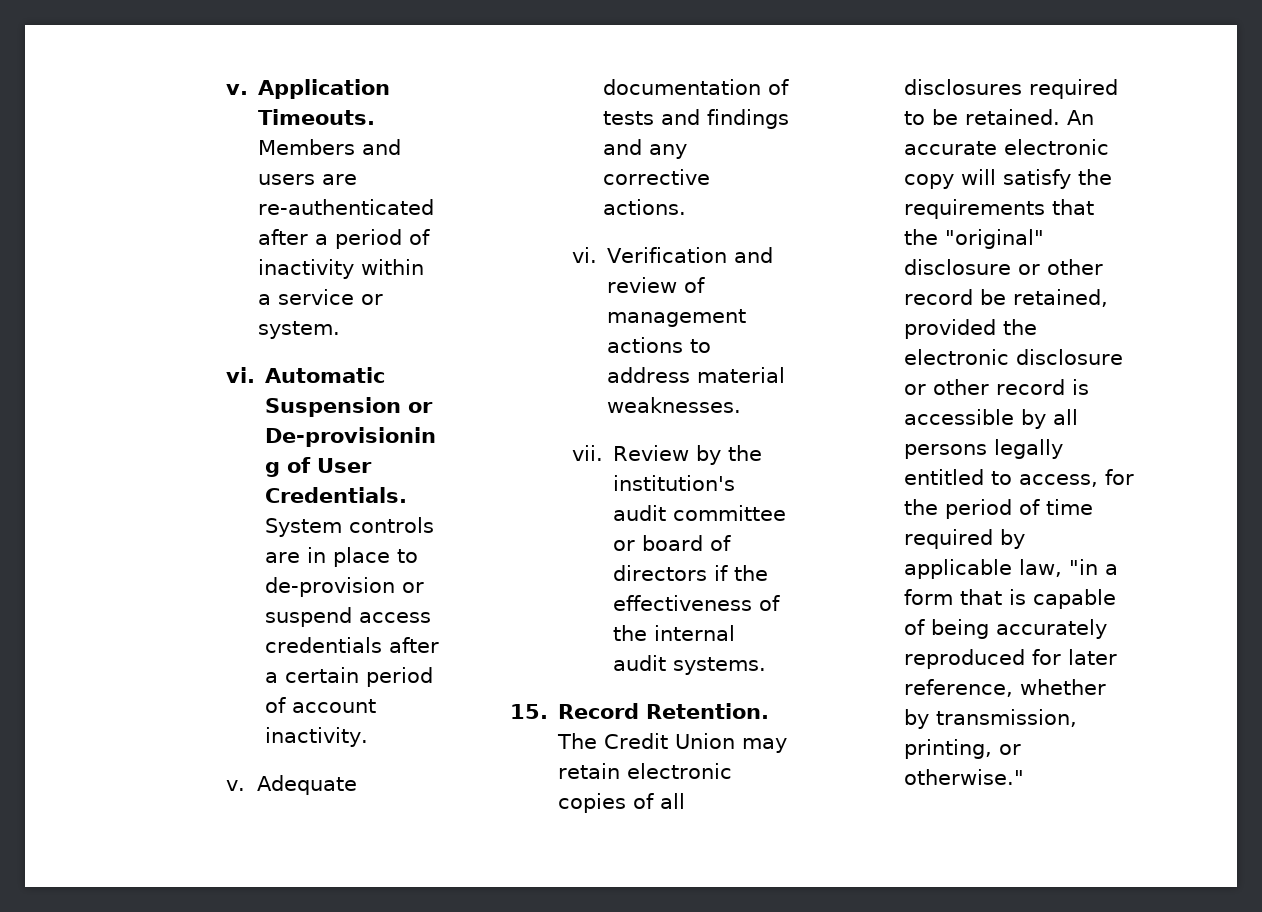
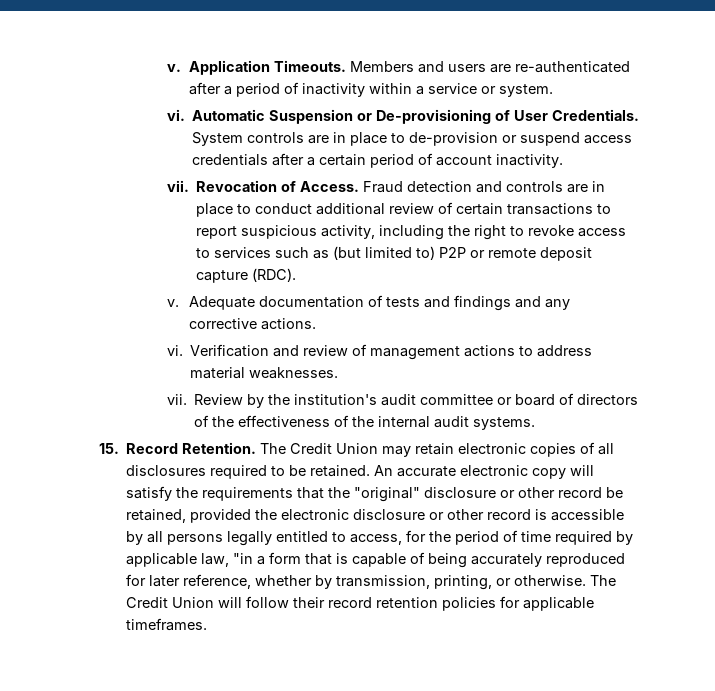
+ vii. Revocation of Access. Fraud detection and controls are in place to conduct additional review of certain transactions to report suspicious activity, including the right to revoke access to services such as (but limited to) P2P or remote deposit capture (RDC).
- Review by the institution's audit committee or board of directors if the effectiveness of the internal audit systems.
+ Review by the institution's audit committee or board of directors of the effectiveness of the internal audit systems.
- An accurate electronic copy will satisfy the requirements that the "original" disclosure or other record be retained, provided the electronic disclosure or other record is accessible by all persons legally entitled to access, for the period of time required by applicable law, "in a form that is capable of being accurately reproduced for later reference, whether by transmission, printing, or otherwise."
+ An accurate electronic copy will satisfy the requirements that the "original" disclosure or other record be retained, provided the electronic disclosure or other record is accessible by all persons legally entitled to access, for the period of time required by applicable law, "in a form that is capable of being accurately reproduced for later reference, whether by transmission, printing, or otherwise. The Credit Union will follow their record retention policies for applicable timeframes.

